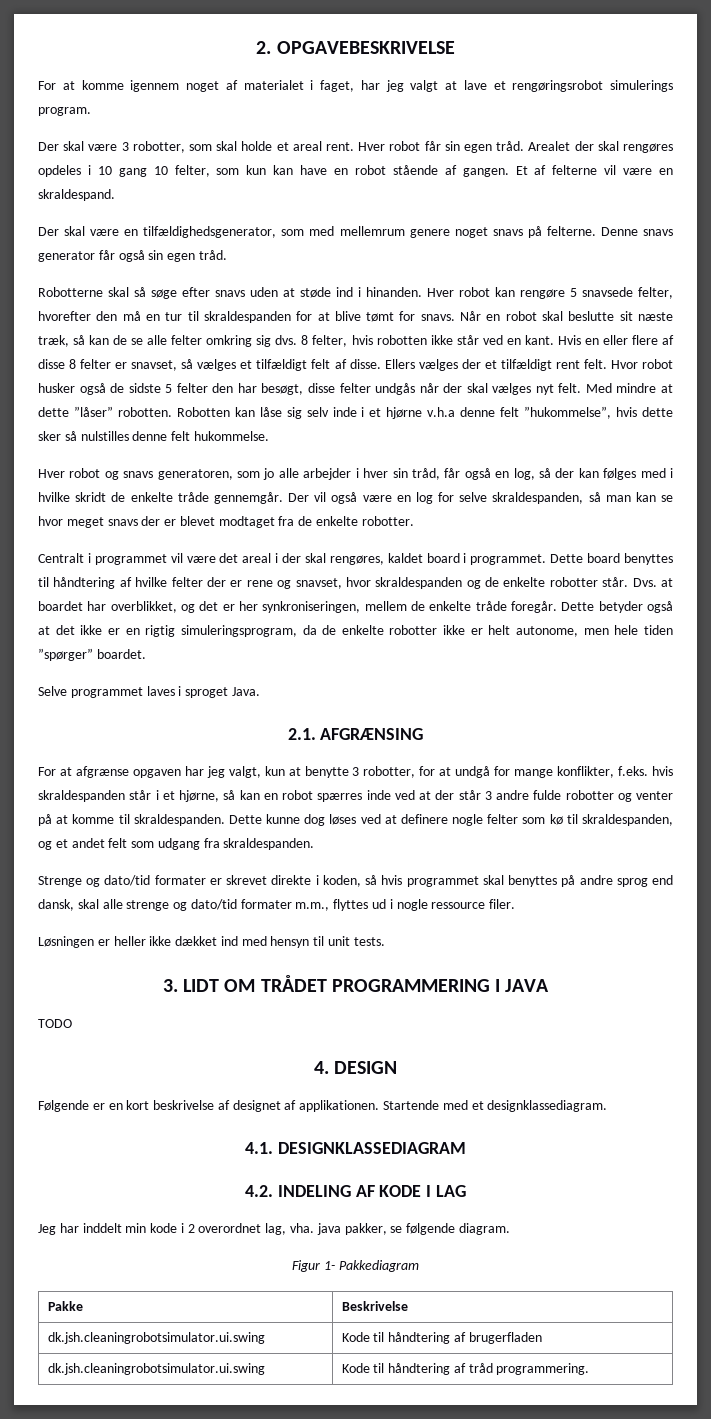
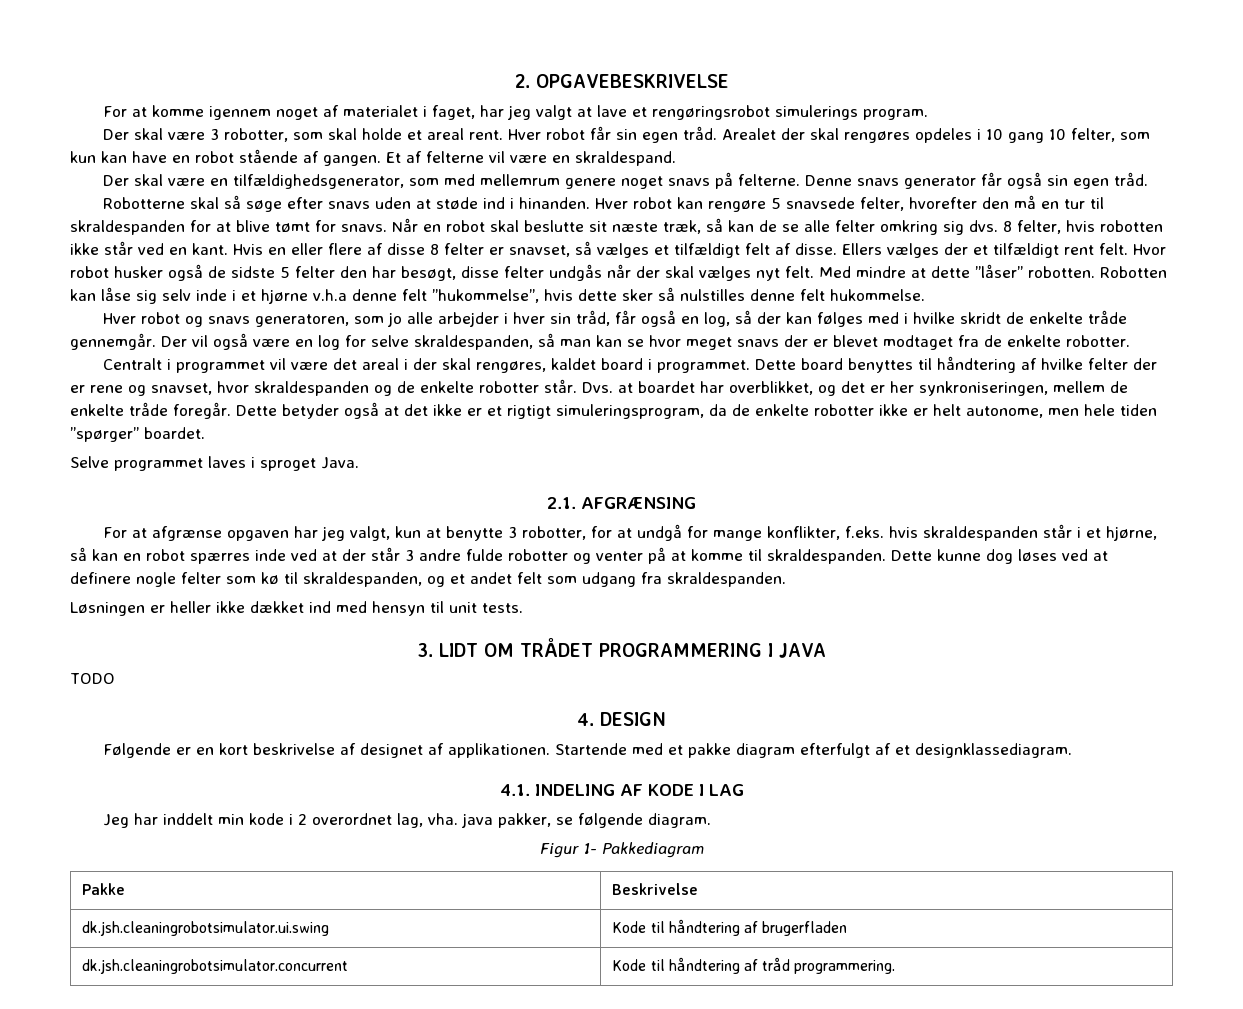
- Dette betyder også at det ikke er en rigtig simuleringsprogram, da de enkelte robotter ikke er helt autonome, men hele tiden ”spørger” boardet.
+ Dette betyder også at det ikke er et rigtigt simuleringsprogram, da de enkelte robotter ikke er helt autonome, men hele tiden ”spørger” boardet.
- Strenge og dato/tid formater er skrevet direkte i koden, så hvis programmet skal benyttes på andre sprog end dansk, skal alle strenge og dato/tid formater m.m., flyttes ud i nogle ressource filer.
- Startende med et designklassediagram.
- 4.1. DESIGNKLASSEDIAGRAM
- 4.2. INDELING AF KODE I LAG
+ Startende med et pakke diagram efterfulgt af et designklassediagram.
+ 4.1. INDELING AF KODE I LAG
- dk.jsh.cleaningrobotsimulator.ui.swing | Kode til håndtering af tråd programmering.
+ dk.jsh.cleaningrobotsimulator.concurrent | Kode til håndtering af tråd programmering.

